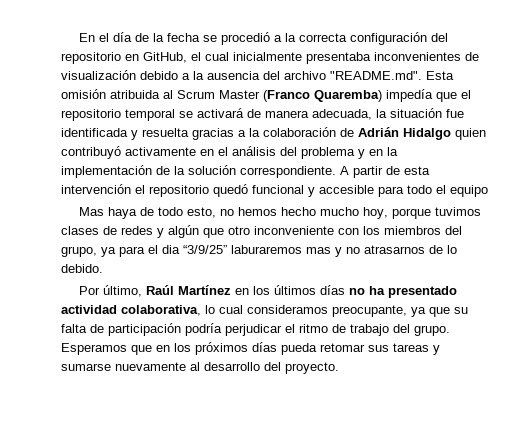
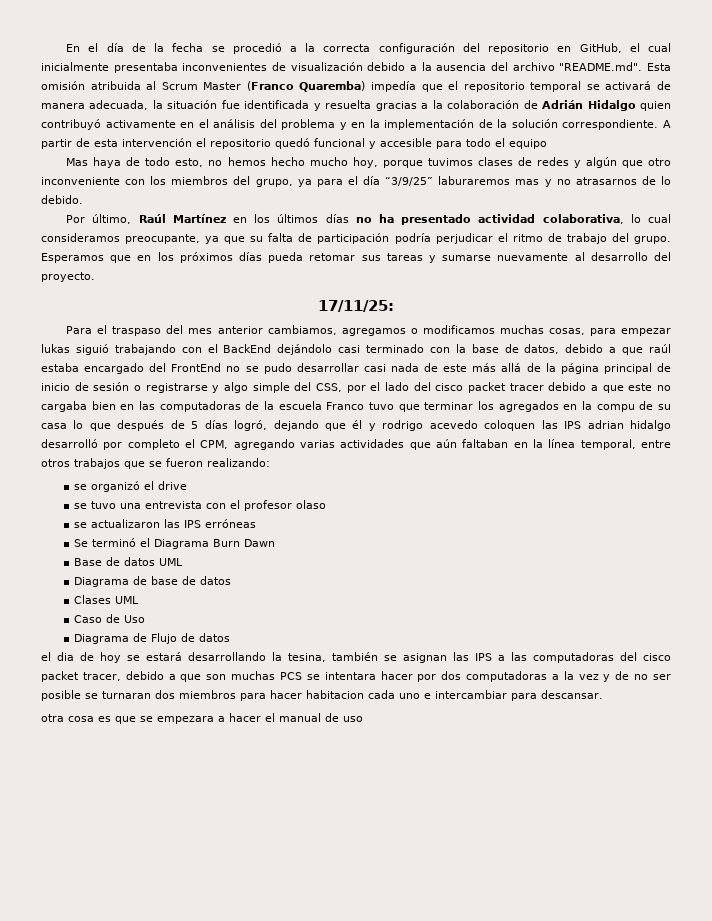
- Mas haya de todo esto, no hemos hecho mucho hoy, porque tuvimos clases de redes y algún que otro inconveniente con los miembros del grupo, ya para el dia “3/9/25” laburaremos mas y no atrasarnos de lo debido.
+ Mas haya de todo esto, no hemos hecho mucho hoy, porque tuvimos clases de redes y algún que otro inconveniente con los miembros del grupo, ya para el día “3/9/25” laburaremos mas y no atrasarnos de lo debido.
+ 17/11/25:
+ Para el traspaso del mes anterior cambiamos, agregamos o modificamos muchas cosas, para empezar lukas siguió trabajando con el BackEnd dejándolo casi terminado con la base de datos, debido a que raúl estaba encargado del FrontEnd no se pudo desarrollar casi nada de este más allá de la página principal de inicio de sesión o registrarse y algo simple del CSS, por el lado del cisco packet tracer debido a que este no cargaba bien en las computadoras de la escuela Franco tuvo que terminar los agregados en la compu de su casa lo que después de 5 días logró, dejando que él y rodrigo acevedo coloquen las IPS adrian hidalgo desarrolló por completo el CPM, agregando varias actividades que aún faltaban en la línea temporal, entre otros trabajos que se fueron realizando:
+ se organizó el drive
+ se tuvo una entrevista con el profesor olaso
+ se actualizaron las IPS erróneas
+ Se terminó el Diagrama Burn Dawn
+ Base de datos UML
+ Diagrama de base de datos
+ Clases UML
+ Caso de Uso
+ Diagrama de Flujo de datos
+ el dia de hoy se estará desarrollando la tesina, también se asignan las IPS a las computadoras del cisco packet tracer, debido a que son muchas PCS se intentara hacer por dos computadoras a la vez y de no ser posible se turnaran dos miembros para hacer habitacion cada uno e intercambiar para descansar.
+ otra cosa es que se empezara a hacer el manual de uso

